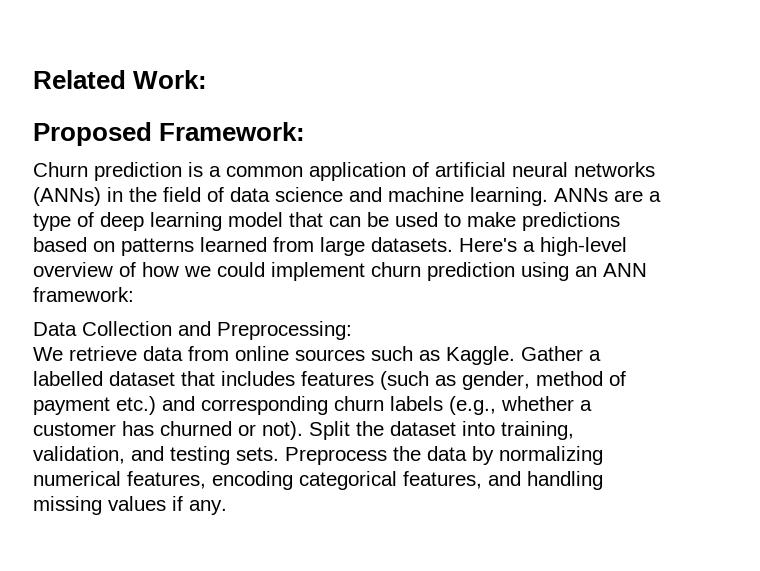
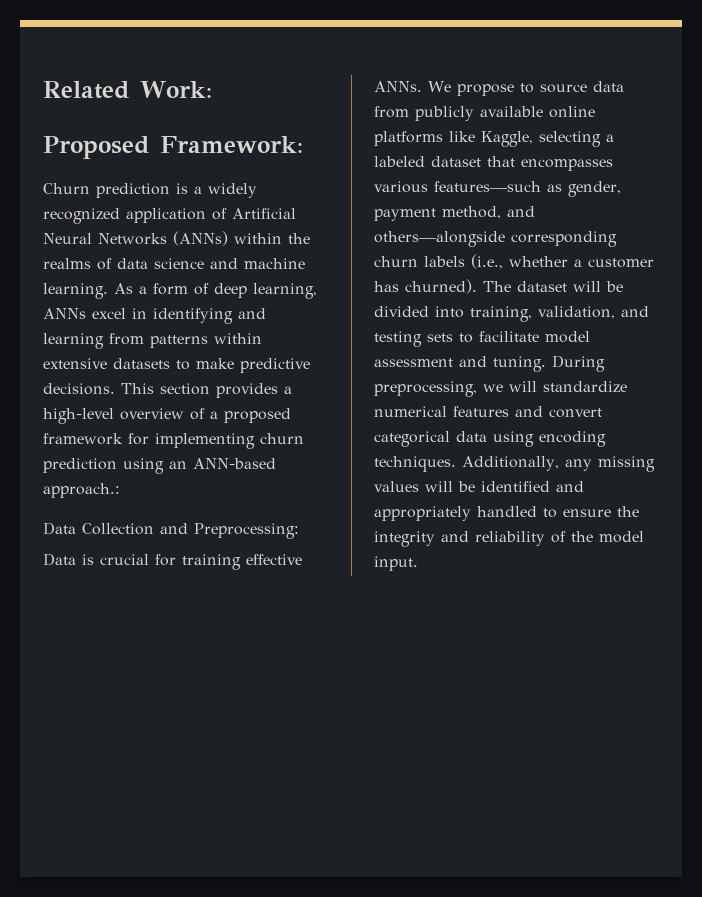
- Churn prediction is a common application of artificial neural networks (ANNs) in the field of data science and machine learning.
+ Churn prediction is a widely recognized application of Artificial Neural Networks (ANNs) within the realms of data science and machine learning.
- ANNs are a type of deep learning model that can be used to make predictions based on patterns learned from large datasets. Here's a high-level overview of how we could implement churn prediction using an ANN framework:
+ As a form of deep learning, ANNs excel in identifying and learning from patterns within extensive datasets to make predictive decisions. This section provides a high-level overview of a proposed framework for implementing churn prediction using an ANN-based approach.:
- We retrieve data from online sources such as Kaggle. Gather a labelled dataset that includes features (such as gender, method of payment etc.) and corresponding churn labels (e.g., whether a customer has churned or not). Split the dataset into training, validation, and testing sets. Preprocess the data by normalizing numerical features, encoding categorical features, and handling missing values if any.
+ Data is crucial for training effective ANNs. We propose to source data from publicly available online platforms like Kaggle, selecting a labeled dataset that encompasses various features—such as gender, payment method, and others—alongside corresponding churn labels (i.e., whether a customer has churned). The dataset will be divided into training, validation, and testing sets to facilitate model assessment and tuning. During preprocessing, we will standardize numerical features and convert categorical data using encoding techniques. Additionally, any missing values will be identified and appropriately handled to ensure the integrity and reliability of the model input.

